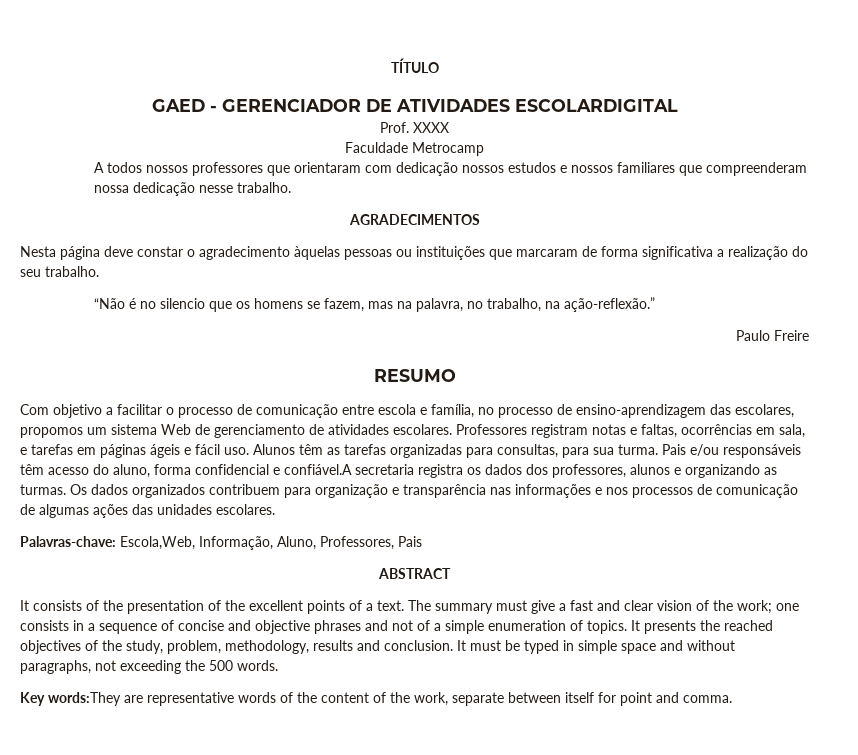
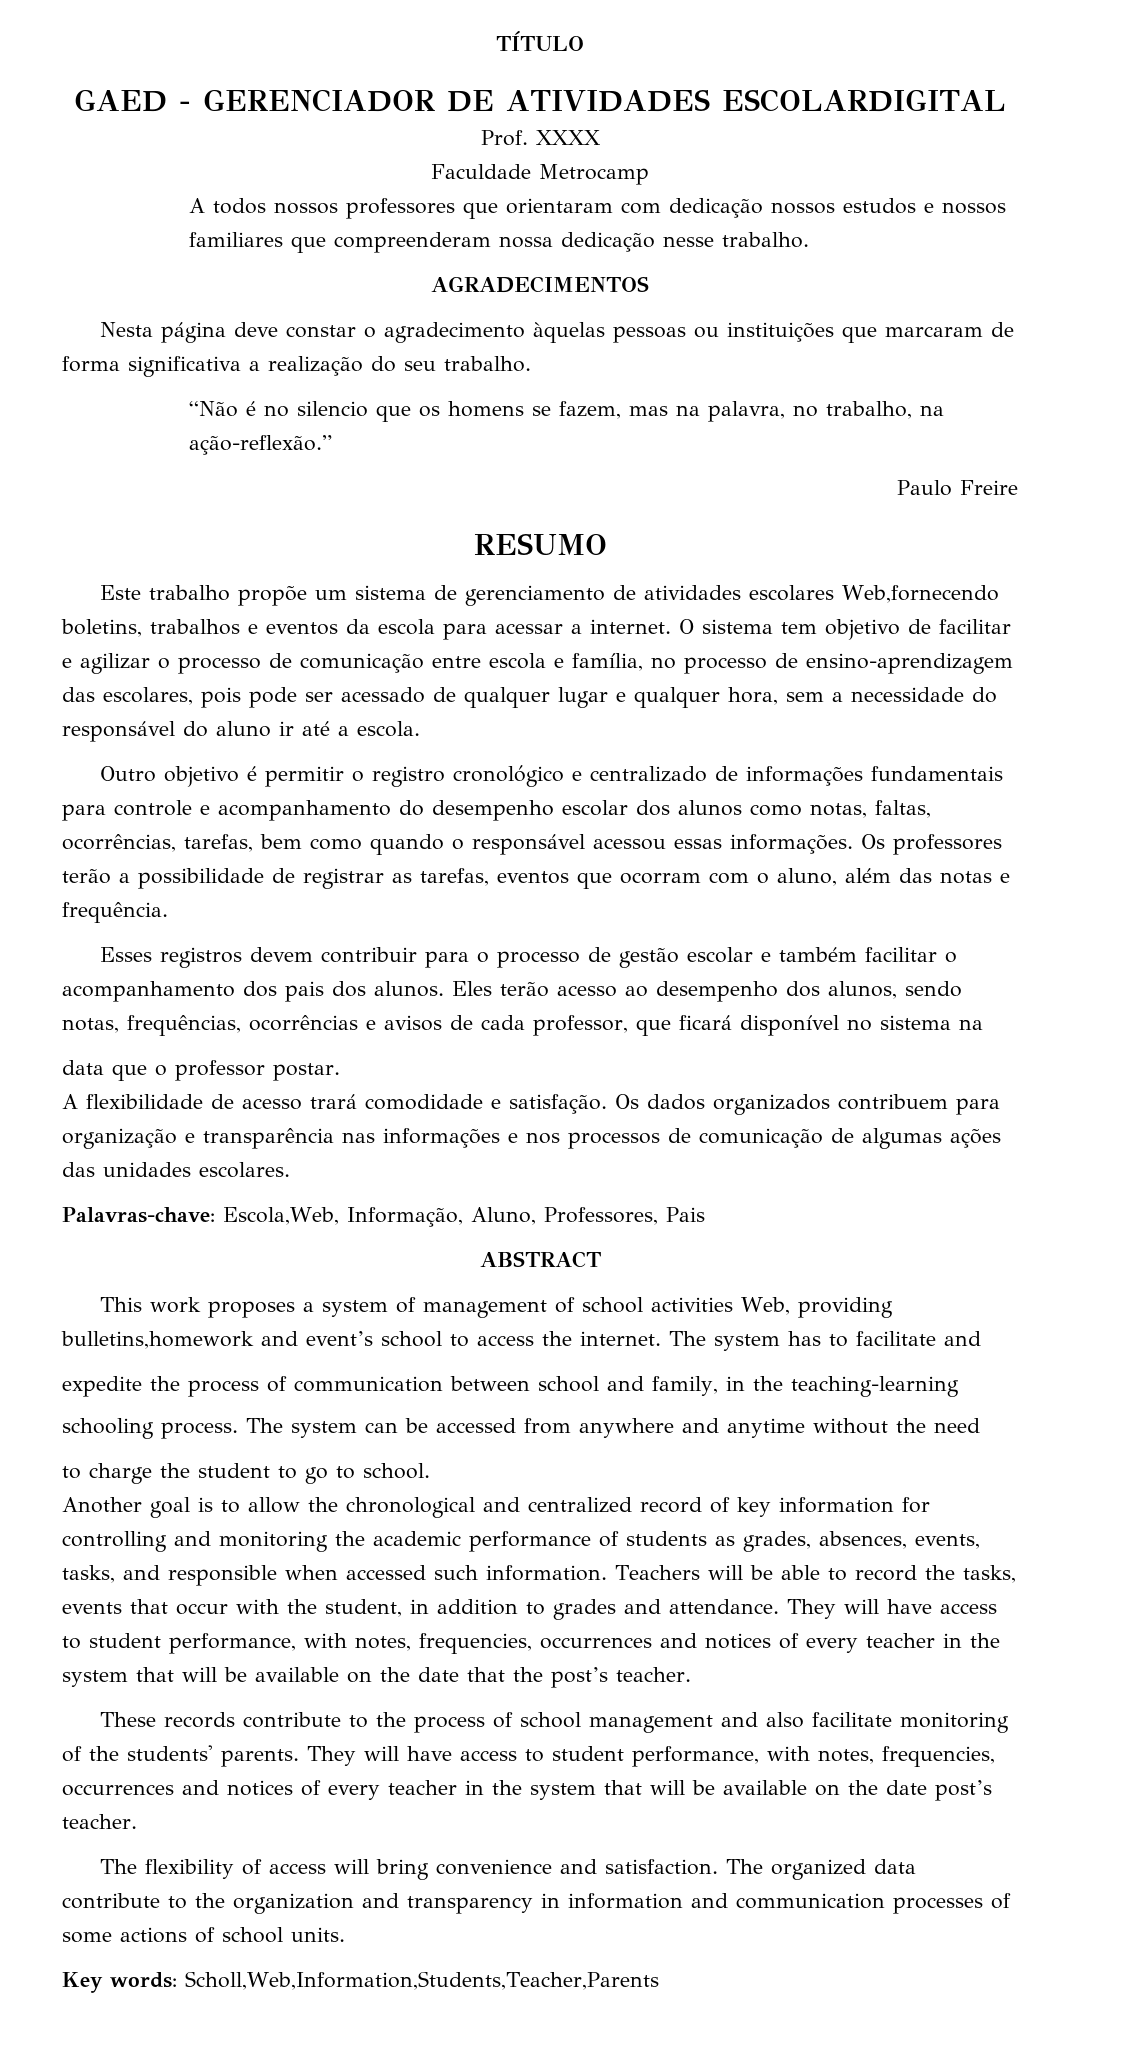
- Com objetivo a facilitar o processo de comunicação entre escola e família, no processo de ensino-aprendizagem das escolares, propomos um sistema Web de gerenciamento de atividades escolares. Professores registram notas e faltas, ocorrências em sala, e tarefas em páginas ágeis e fácil uso. Alunos têm as tarefas organizadas para consultas, para sua turma. Pais e/ou responsáveis têm acesso do aluno, forma confidencial e confiável.A secretaria registra os dados dos professores, alunos e organizando as turmas.
+ Este trabalho propõe um sistema de gerenciamento de atividades escolares Web,fornecendo boletins, trabalhos e eventos da escola para acessar a internet. O sistema tem objetivo de facilitar e agilizar o processo de comunicação entre escola e família, no processo de ensino-aprendizagem das escolares, pois pode ser acessado de qualquer lugar e qualquer hora, sem a necessidade do responsável do aluno ir até a escola.
+ Outro objetivo é permitir o registro cronológico e centralizado de informações fundamentais para controle e acompanhamento do desempenho escolar dos alunos como notas, faltas, ocorrências, tarefas, bem como quando o responsável acessou essas informações. Os professores terão a possibilidade de registrar as tarefas, eventos que ocorram com o aluno, além das notas e frequência.
+ Esses registros devem contribuir para o processo de gestão escolar e também facilitar o acompanhamento dos pais dos alunos. Eles terão acesso ao desempenho dos alunos, sendo notas, frequências, ocorrências e avisos de cada professor, que ficará disponível no sistema na
+ data que o professor postar.
+ A flexibilidade de acesso trará comodidade e satisfação.
- It consists of the presentation of the excellent points of a text. The summary must give a fast and clear vision of the work; one consists in a sequence of concise and objective phrases and not of a simple enumeration of topics. It presents the reached objectives of the study, problem, methodology, results and conclusion. It must be typed in simple space and without paragraphs, not exceeding the 500 words.
- Key words:They are representative words of the content of the work, separate between itself for point and comma.
+ This work proposes a system of management of school activities Web, providing bulletins,homework and event’s school to access the internet. The system has to facilitate and
+ expedite the process of communication between school and family, in the teaching-learning
+ schooling process. The system can be accessed from anywhere and anytime without the need
+ to charge the student to go to school.
+ Another goal is to allow the chronological and centralized record of key information for controlling and monitoring the academic performance of students as grades, absences, events, tasks, and responsible when accessed such information. Teachers will be able to record the tasks, events that occur with the student, in addition to grades and attendance. They will have access to student performance, with notes, frequencies, occurrences and notices of every teacher in the system that will be available on the date that the post’s teacher.
+ These records contribute to the process of school management and also facilitate monitoring of the students' parents. They will have access to student performance, with notes, frequencies, occurrences and notices of every teacher in the system that will be available on the date post’s teacher.
+ The flexibility of access will bring convenience and satisfaction. The organized data contribute to the organization and transparency in information and communication processes of some actions of school units.
+ Key words: Scholl,Web,Information,Students,Teacher,Parents

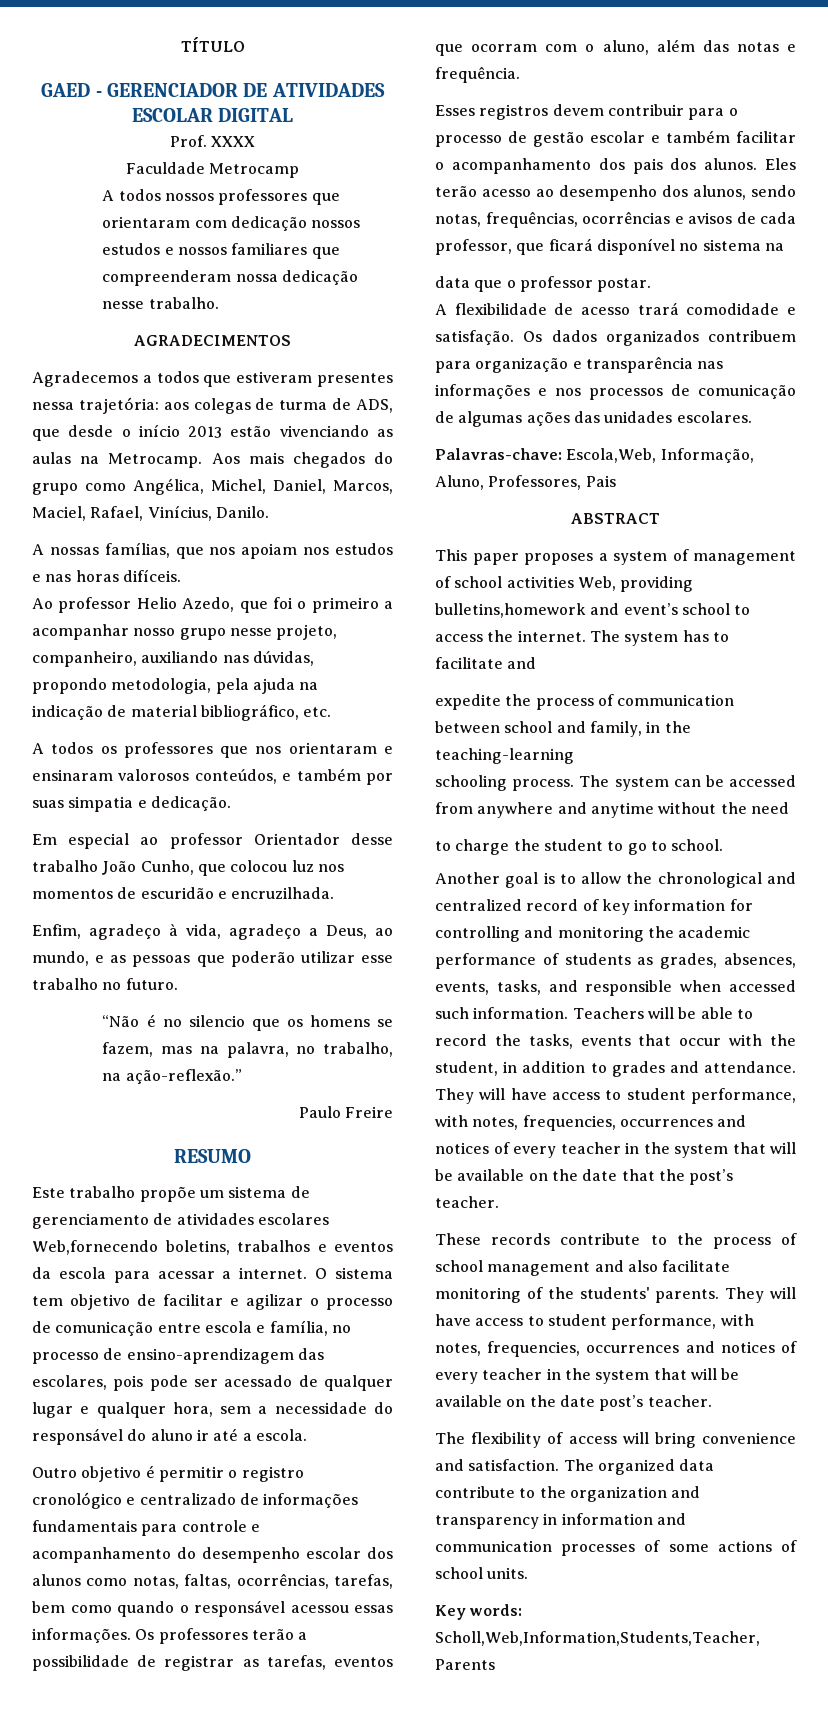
- GAED - GERENCIADOR DE ATIVIDADES ESCOLARDIGITAL
+ GAED - GERENCIADOR DE ATIVIDADES ESCOLAR DIGITAL
- Nesta página deve constar o agradecimento àquelas pessoas ou instituições que marcaram de forma significativa a realização do seu trabalho.
+ Agradecemos a todos que estiveram presentes nessa trajetória: aos colegas de turma de ADS, que desde o início 2013 estão vivenciando as aulas na Metrocamp. Aos mais chegados do grupo como Angélica, Michel, Daniel, Marcos, Maciel, Rafael, Vinícius, Danilo.
+ A nossas famílias, que nos apoiam nos estudos e nas horas difíceis.
+ Ao professor Helio Azedo, que foi o primeiro a acompanhar nosso grupo nesse projeto, companheiro, auxiliando nas dúvidas, propondo metodologia, pela ajuda na indicação de material bibliográfico, etc.
+ A todos os professores que nos orientaram e ensinaram valorosos conteúdos, e também por suas simpatia e dedicação.
+ Em especial ao professor Orientador desse trabalho João Cunho, que colocou luz nos momentos de escuridão e encruzilhada.
+ Enfim, agradeço à vida, agradeço a Deus, ao mundo, e as pessoas que poderão utilizar esse trabalho no futuro.
- This work proposes a system of management of school activities Web, providing bulletins,homework and event’s school to access the internet.
+ This paper proposes a system of management of school activities Web, providing bulletins,homework and event’s school to access the internet.

